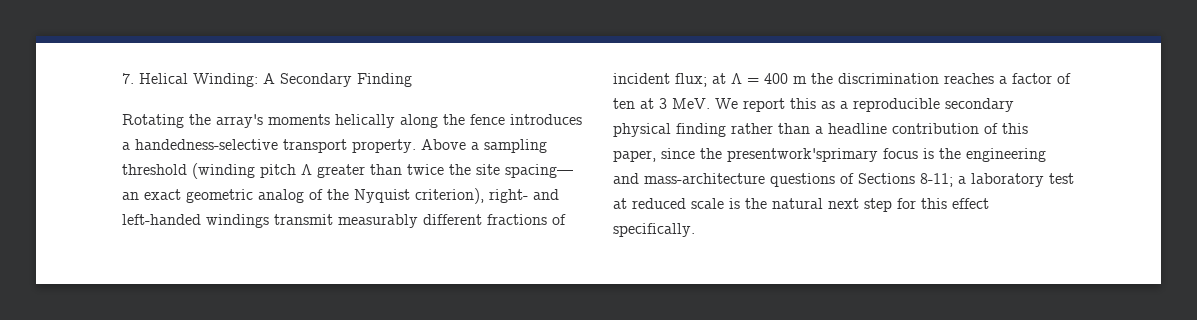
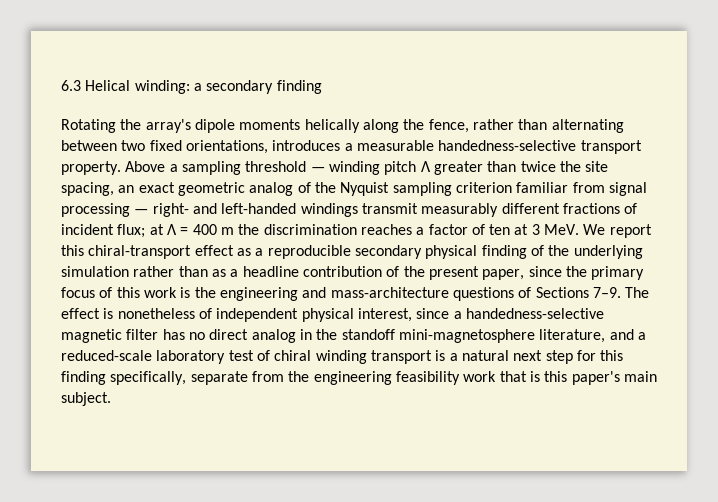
- 7. Helical Winding: A Secondary Finding
+ 6.3 Helical winding: a secondary finding
- Rotating the array's moments helically along the fence introduces a handedness-selective transport property.
+ Rotating the array's dipole moments helically along the fence, rather than alternating between two fixed orientations, introduces a measurable handedness-selective transport property.
- Above a sampling threshold (winding pitch Λ greater than twice the site spacing— an exact geometric analog of the Nyquist criterion), right- and left-handed windings transmit measurably different fractions of incident flux;
+ Above a sampling threshold — winding pitch Λ greater than twice the site spacing, an exact geometric analog of the Nyquist sampling criterion familiar from signal processing — right- and left-handed windings transmit measurably different fractions of incident flux;
- at Λ = 400 m the discrimination reaches a factor of ten at 3 MeV. We report this as a reproducible secondary physical finding rather than a headline contribution of this paper, since the presentwork'sprimary focus is the engineering and mass-architecture questions of Sections 8-11; a laboratory test at reduced scale is the natural next step for this effect specifically.
+ at Λ = 400 m the discrimination reaches a factor of ten at 3 MeV. We report this chiral-transport effect as a reproducible secondary physical finding of the underlying simulation rather than as a headline contribution of the present paper, since the primary focus of this work is the engineering and mass-architecture questions of Sections 7–9. The effect is nonetheless of independent physical interest, since a handedness-selective magnetic filter has no direct analog in the standoff mini-magnetosphere literature, and a reduced-scale laboratory test of chiral winding transport is a natural next step for this finding specifically, separate from the engineering feasibility work that is this paper's main subject.

